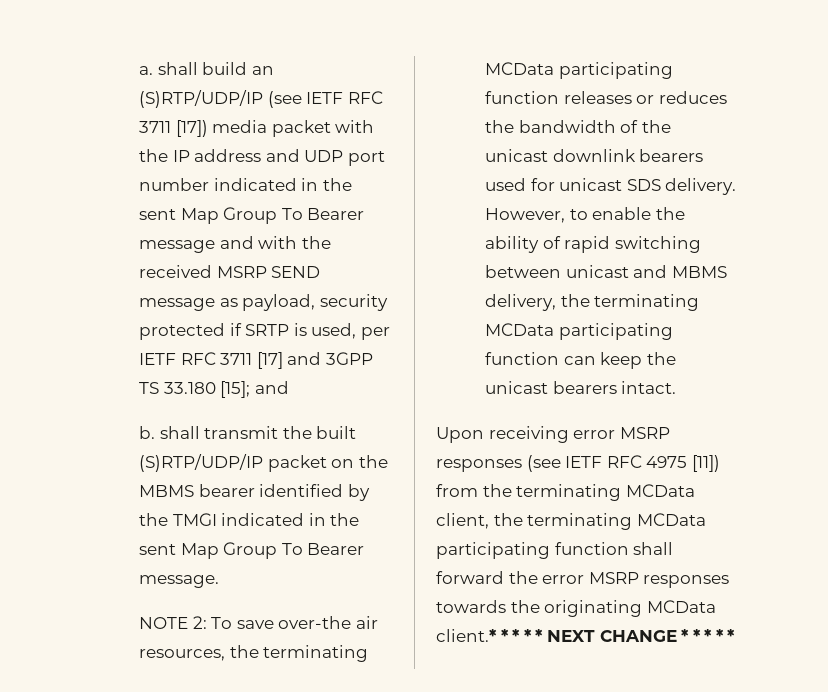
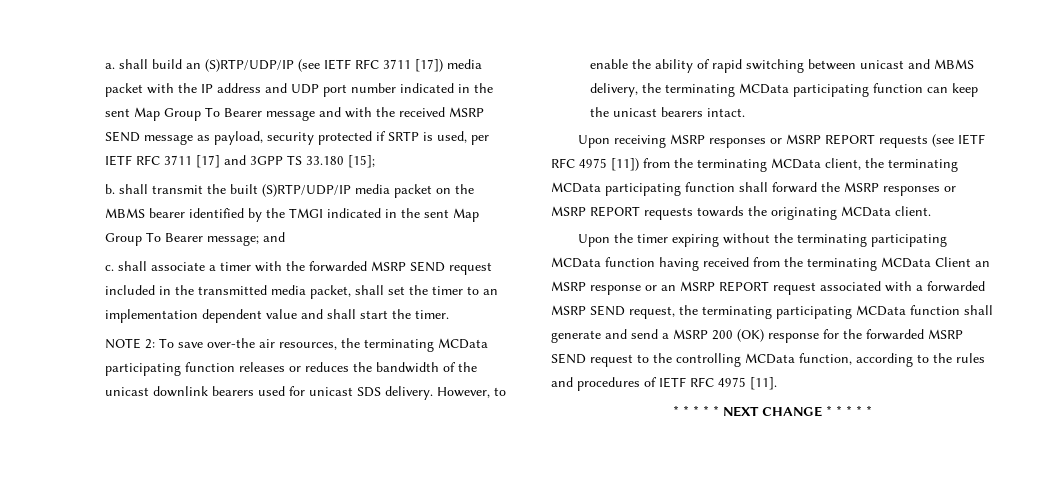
- a. shall build an (S)RTP/UDP/IP (see IETF RFC 3711 [17]) media packet with the IP address and UDP port number indicated in the sent Map Group To Bearer message and with the received MSRP SEND message as payload, security protected if SRTP is used, per IETF RFC 3711 [17] and 3GPP TS 33.180 [15]; and
+ a. shall build an (S)RTP/UDP/IP (see IETF RFC 3711 [17]) media packet with the IP address and UDP port number indicated in the sent Map Group To Bearer message and with the received MSRP SEND message as payload, security protected if SRTP is used, per IETF RFC 3711 [17] and 3GPP TS 33.180 [15];
- b. shall transmit the built (S)RTP/UDP/IP packet on the MBMS bearer identified by the TMGI indicated in the sent Map Group To Bearer message.
+ b. shall transmit the built (S)RTP/UDP/IP media packet on the MBMS bearer identified by the TMGI indicated in the sent Map Group To Bearer message; and
+ c. shall associate a timer with the forwarded MSRP SEND request included in the transmitted media packet, shall set the timer to an implementation dependent value and shall start the timer.
- Upon receiving error MSRP responses (see IETF RFC 4975 [11]) from the terminating MCData client, the terminating MCData participating function shall forward the error MSRP responses towards the originating MCData client.* * * * * NEXT CHANGE * * * * *
+ Upon receiving MSRP responses or MSRP REPORT requests (see IETF RFC 4975 [11]) from the terminating MCData client, the terminating MCData participating function shall forward the MSRP responses or MSRP REPORT requests towards the originating MCData client.
+ Upon the timer expiring without the terminating participating MCData function having received from the terminating MCData Client an MSRP response or an MSRP REPORT request associated with a forwarded MSRP SEND request, the terminating participating MCData function shall generate and send a MSRP 200 (OK) response for the forwarded MSRP SEND request to the controlling MCData function, according to the rules and procedures of IETF RFC 4975 [11].
+ * * * * * NEXT CHANGE * * * * *

